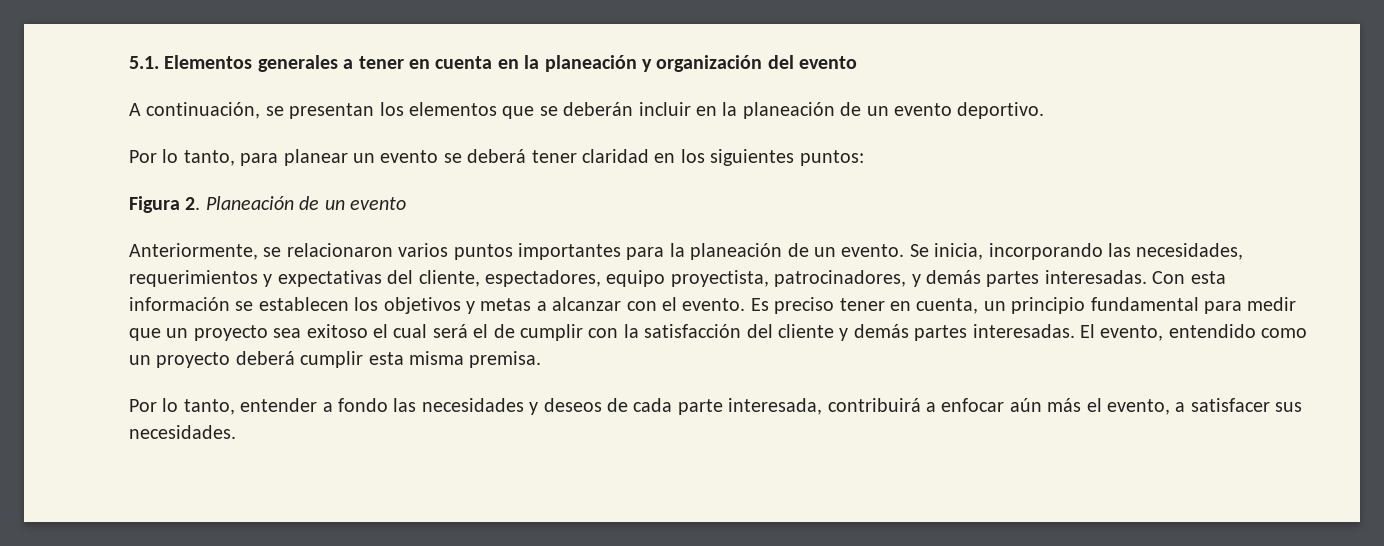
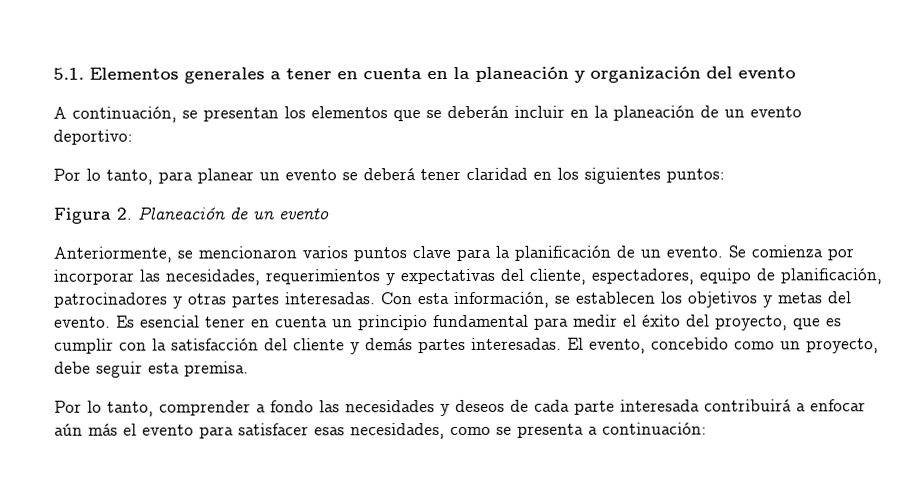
- A continuación, se presentan los elementos que se deberán incluir en la planeación de un evento deportivo.
+ A continuación, se presentan los elementos que se deberán incluir en la planeación de un evento deportivo:
- Anteriormente, se relacionaron varios puntos importantes para la planeación de un evento.
+ Anteriormente, se mencionaron varios puntos clave para la planificación de un evento.
- Se inicia, incorporando las necesidades, requerimientos y expectativas del cliente, espectadores, equipo proyectista, patrocinadores, y demás partes interesadas.
+ Se comienza por incorporar las necesidades, requerimientos y expectativas del cliente, espectadores, equipo de planificación, patrocinadores y otras partes interesadas.
- Con esta información se establecen los objetivos y metas a alcanzar con el evento.
+ Con esta información, se establecen los objetivos y metas del evento.
- Es preciso tener en cuenta, un principio fundamental para medir que un proyecto sea exitoso el cual será el de cumplir con la satisfacción del cliente y demás partes interesadas.
+ Es esencial tener en cuenta un principio fundamental para medir el éxito del proyecto, que es cumplir con la satisfacción del cliente y demás partes interesadas.
- El evento, entendido como un proyecto deberá cumplir esta misma premisa.
+ El evento, concebido como un proyecto, debe seguir esta premisa.
- Por lo tanto, entender a fondo las necesidades y deseos de cada parte interesada, contribuirá a enfocar aún más el evento, a satisfacer sus necesidades.
+ Por lo tanto, comprender a fondo las necesidades y deseos de cada parte interesada contribuirá a enfocar aún más el evento para satisfacer esas necesidades, como se presenta a continuación:

